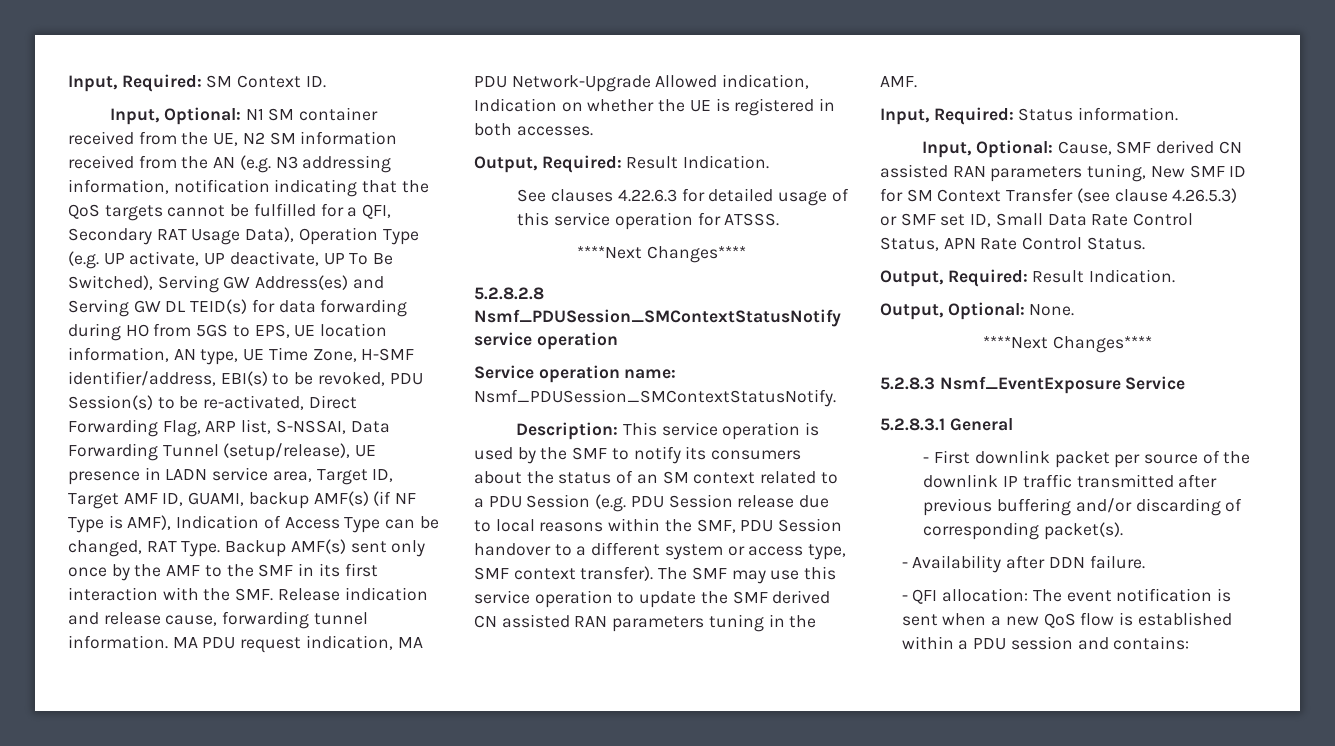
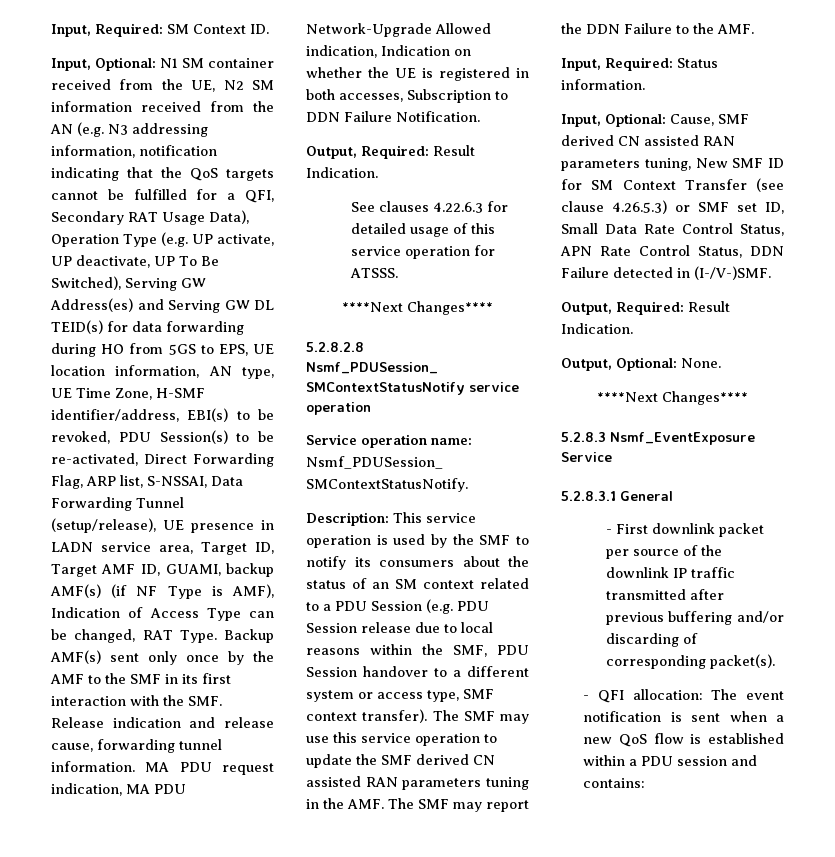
- MA PDU request indication, MA PDU Network-Upgrade Allowed indication, Indication on whether the UE is registered in both accesses.
+ MA PDU request indication, MA PDU Network-Upgrade Allowed indication, Indication on whether the UE is registered in both accesses, Subscription to DDN Failure Notification.
- The SMF may use this service operation to update the SMF derived CN assisted RAN parameters tuning in the AMF.
+ The SMF may use this service operation to update the SMF derived CN assisted RAN parameters tuning in the AMF. The SMF may report the DDN Failure to the AMF.
- Input, Optional: Cause, SMF derived CN assisted RAN parameters tuning, New SMF ID for SM Context Transfer (see clause 4.26.5.3) or SMF set ID, Small Data Rate Control Status, APN Rate Control Status.
+ Input, Optional: Cause, SMF derived CN assisted RAN parameters tuning, New SMF ID for SM Context Transfer (see clause 4.26.5.3) or SMF set ID, Small Data Rate Control Status, APN Rate Control Status, DDN Failure detected in (I-/V-)SMF.
- - Availability after DDN failure.

